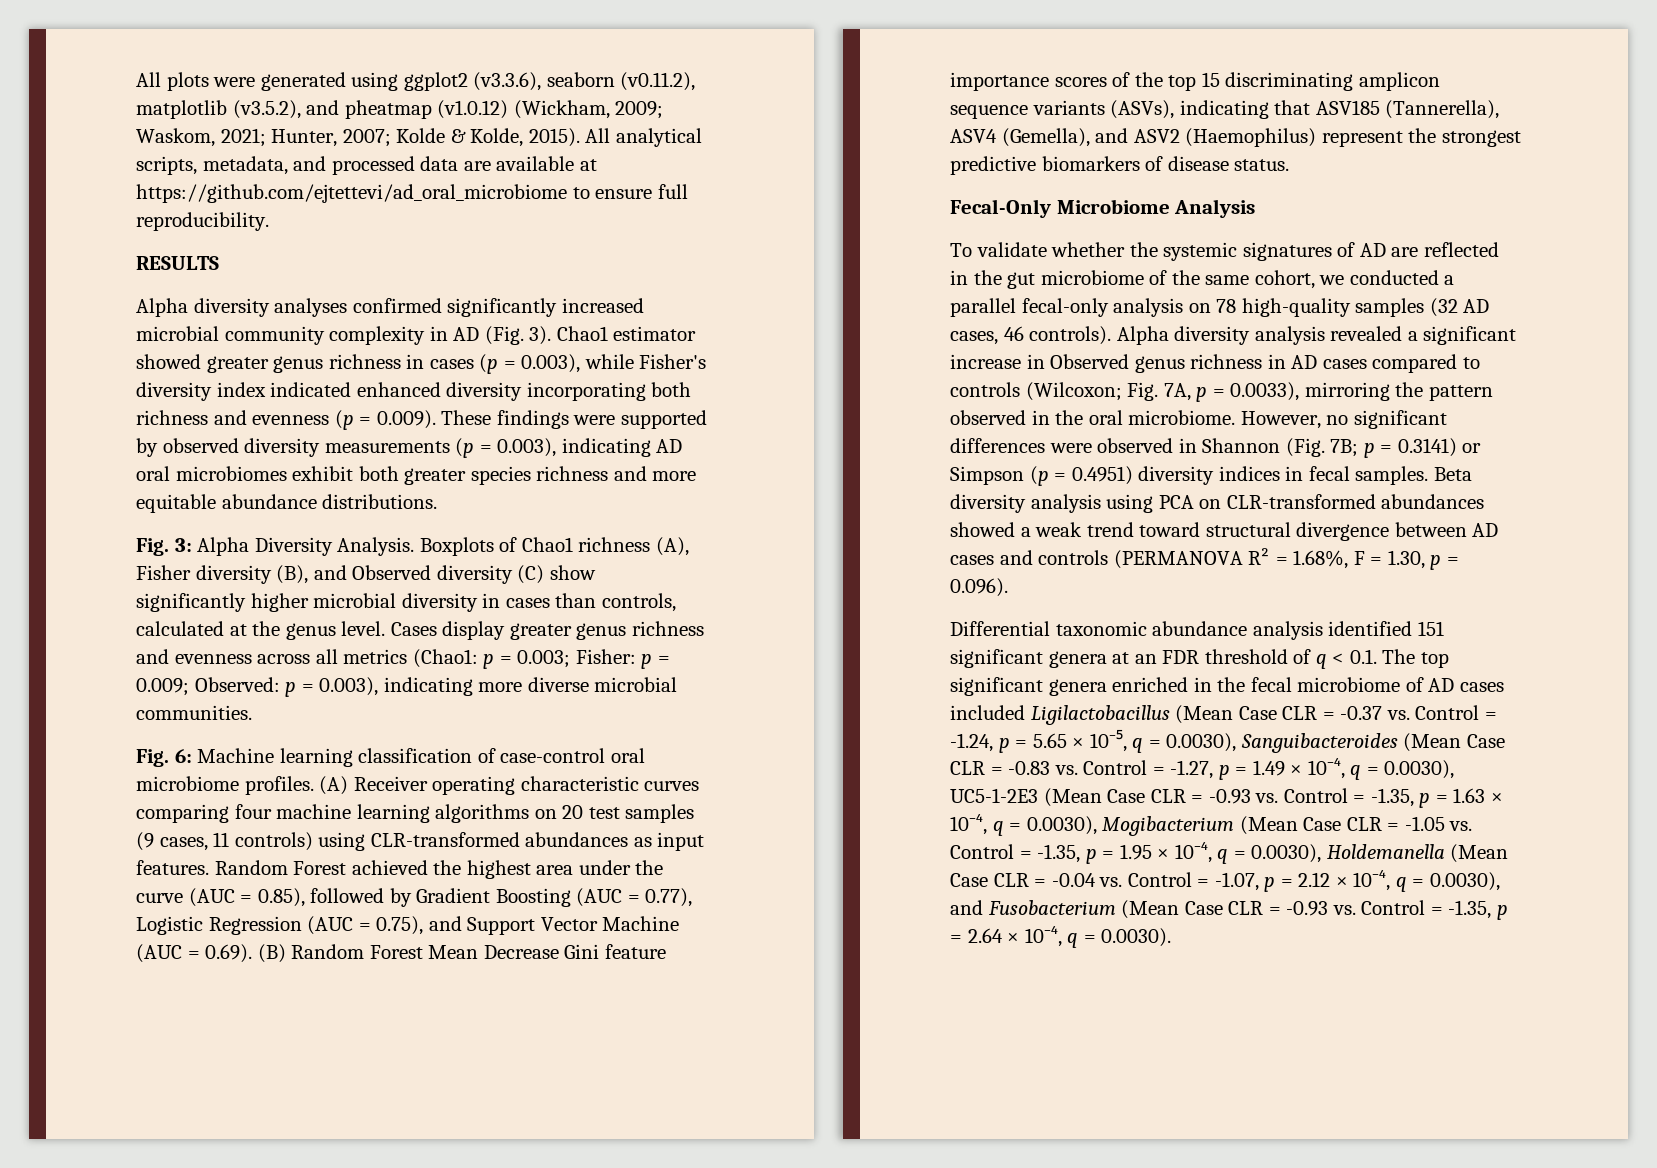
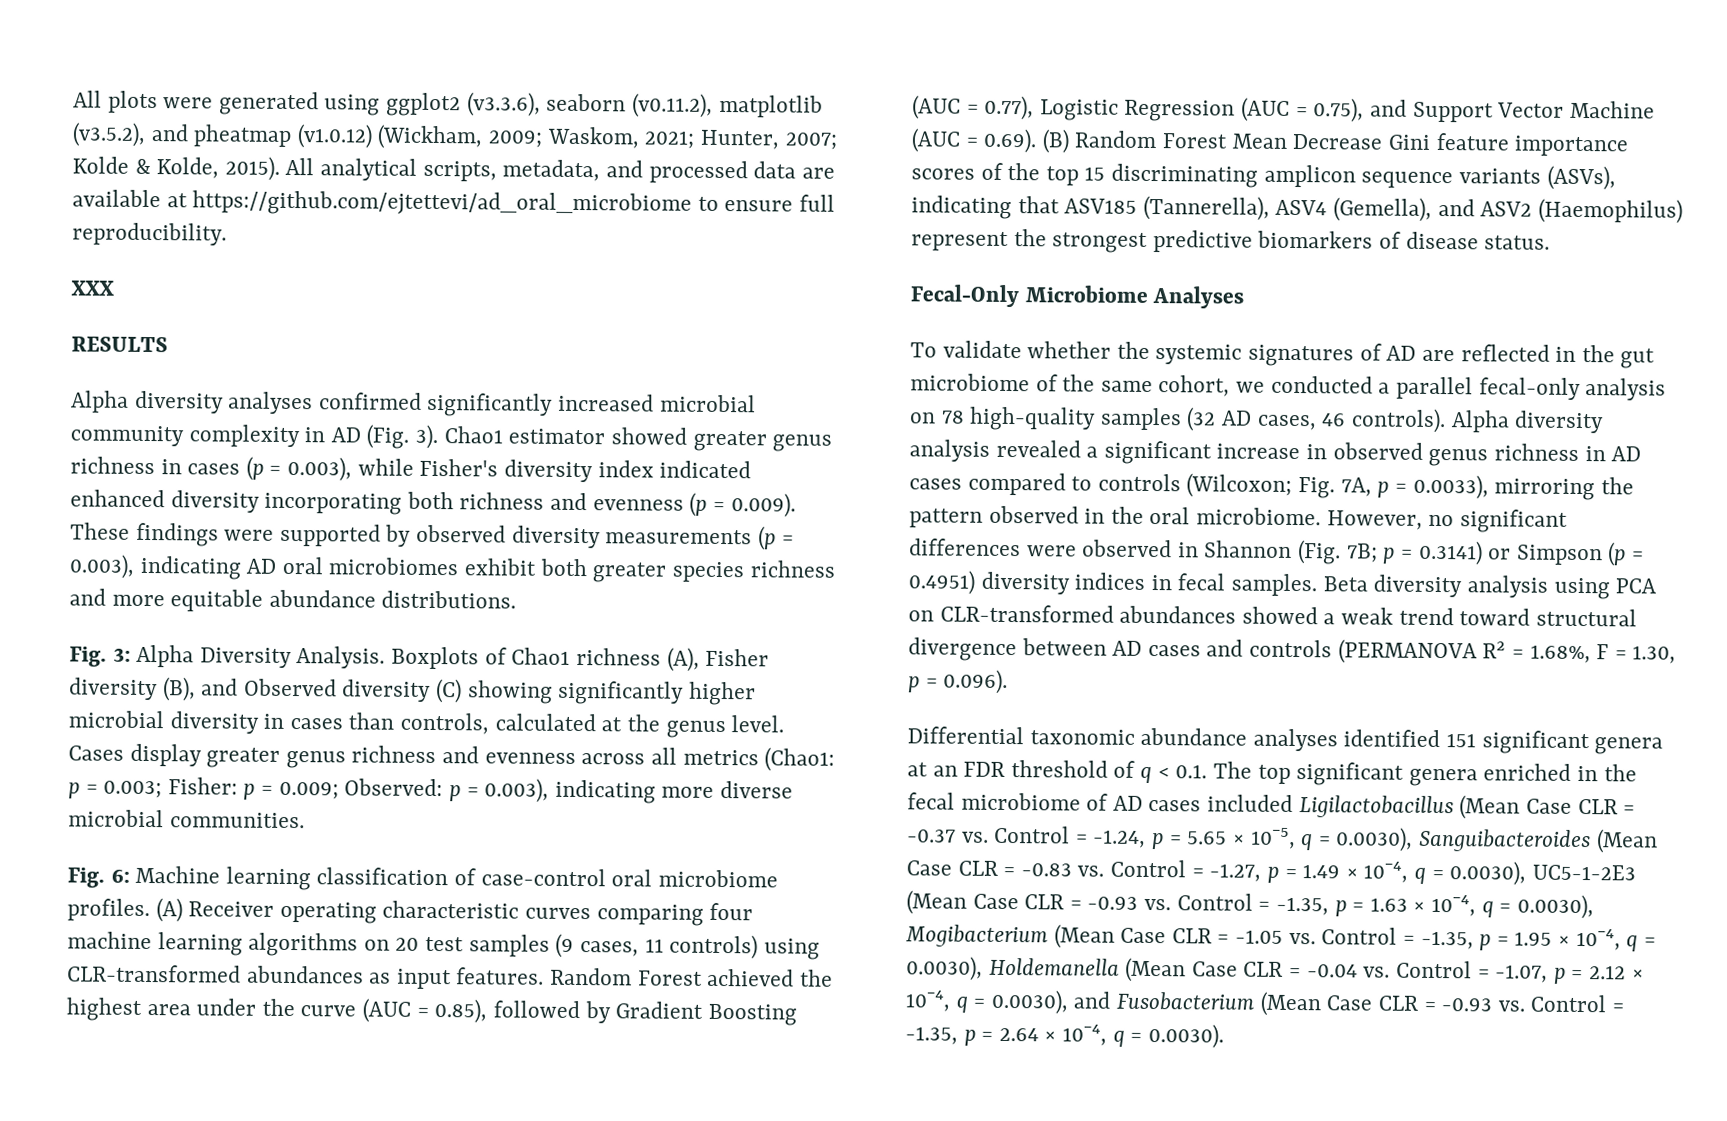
+ XXX
- Boxplots of Chao1 richness (A), Fisher diversity (B), and Observed diversity (C) show significantly higher microbial diversity in cases than controls, calculated at the genus level.
+ Boxplots of Chao1 richness (A), Fisher diversity (B), and Observed diversity (C) showing significantly higher microbial diversity in cases than controls, calculated at the genus level.
- Fecal-Only Microbiome Analysis
+ Fecal-Only Microbiome Analyses
- Alpha diversity analysis revealed a significant increase in Observed genus richness in AD cases compared to controls (Wilcoxon; Fig. 7A, p = 0.0033), mirroring the pattern observed in the oral microbiome.
+ Alpha diversity analysis revealed a significant increase in observed genus richness in AD cases compared to controls (Wilcoxon; Fig. 7A, p = 0.0033), mirroring the pattern observed in the oral microbiome.
- Differential taxonomic abundance analysis identified 151 significant genera at an FDR threshold of q < 0.1. The top significant genera enriched in the fecal microbiome of AD cases included Ligilactobacillus (Mean Case CLR = -0.37 vs. Control = -1.24, p = 5.65 × 10⁻⁵, q = 0.0030), Sanguibacteroides (Mean Case CLR = -0.83 vs. Control = -1.27, p = 1.49 × 10⁻⁴, q = 0.0030), UC5-1-2E3 (Mean Case CLR = -0.93 vs. Control = -1.35, p = 1.63 × 10⁻⁴, q = 0.0030), Mogibacterium (Mean Case CLR = -1.05 vs. Control = -1.35, p = 1.95 × 10⁻⁴, q = 0.0030), Holdemanella (Mean Case CLR = -0.04 vs. Control = -1.07, p = 2.12 × 10⁻⁴, q = 0.0030), and Fusobacterium (Mean Case CLR = -0.93 vs. Control = -1.35, p = 2.64 × 10⁻⁴, q = 0.0030).
+ Differential taxonomic abundance analyses identified 151 significant genera at an FDR threshold of q < 0.1. The top significant genera enriched in the fecal microbiome of AD cases included Ligilactobacillus (Mean Case CLR = -0.37 vs. Control = -1.24, p = 5.65 × 10⁻⁵, q = 0.0030), Sanguibacteroides (Mean Case CLR = -0.83 vs. Control = -1.27, p = 1.49 × 10⁻⁴, q = 0.0030), UC5-1-2E3 (Mean Case CLR = -0.93 vs. Control = -1.35, p = 1.63 × 10⁻⁴, q = 0.0030), Mogibacterium (Mean Case CLR = -1.05 vs. Control = -1.35, p = 1.95 × 10⁻⁴, q = 0.0030), Holdemanella (Mean Case CLR = -0.04 vs. Control = -1.07, p = 2.12 × 10⁻⁴, q = 0.0030), and Fusobacterium (Mean Case CLR = -0.93 vs. Control = -1.35, p = 2.64 × 10⁻⁴, q = 0.0030).

